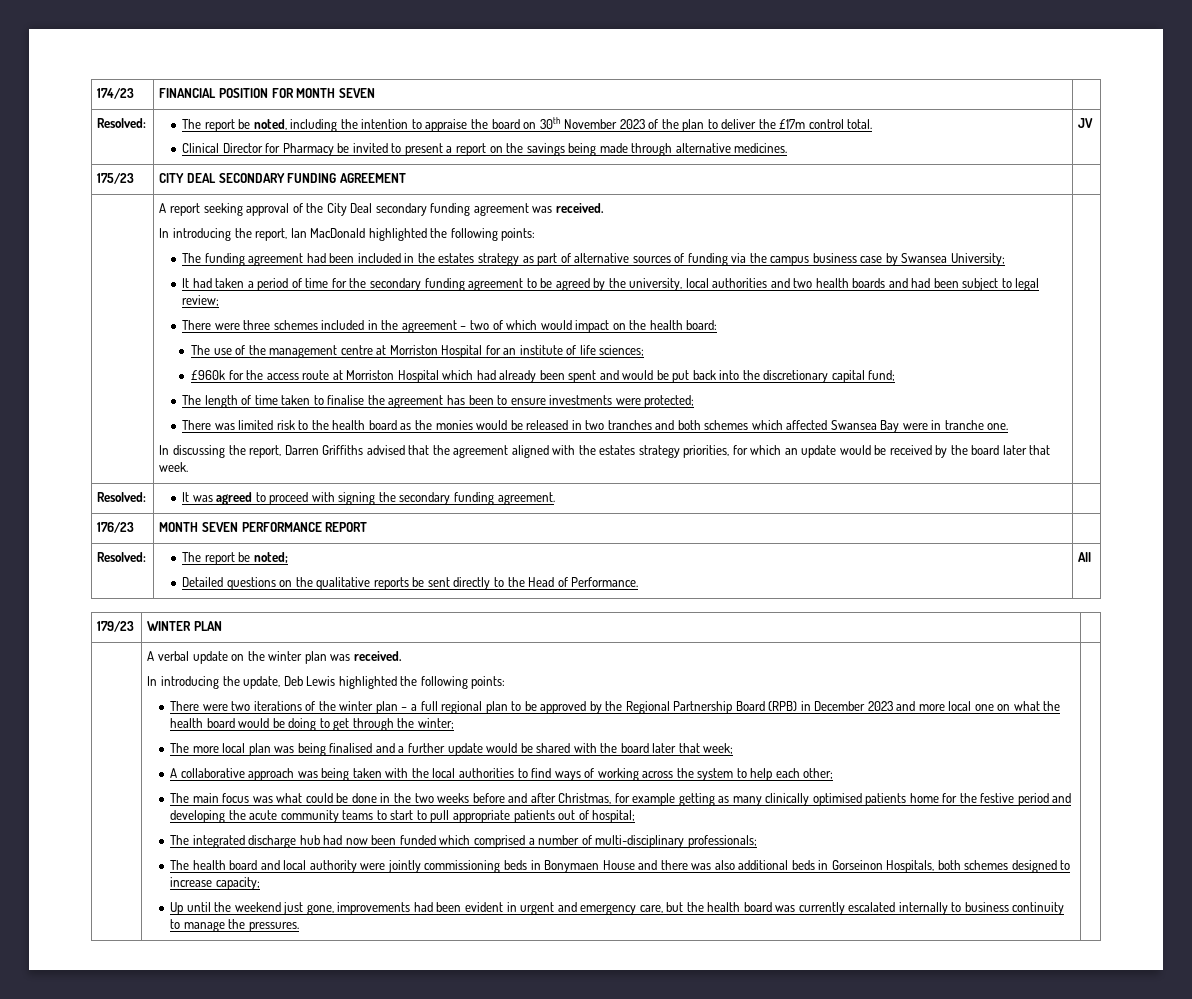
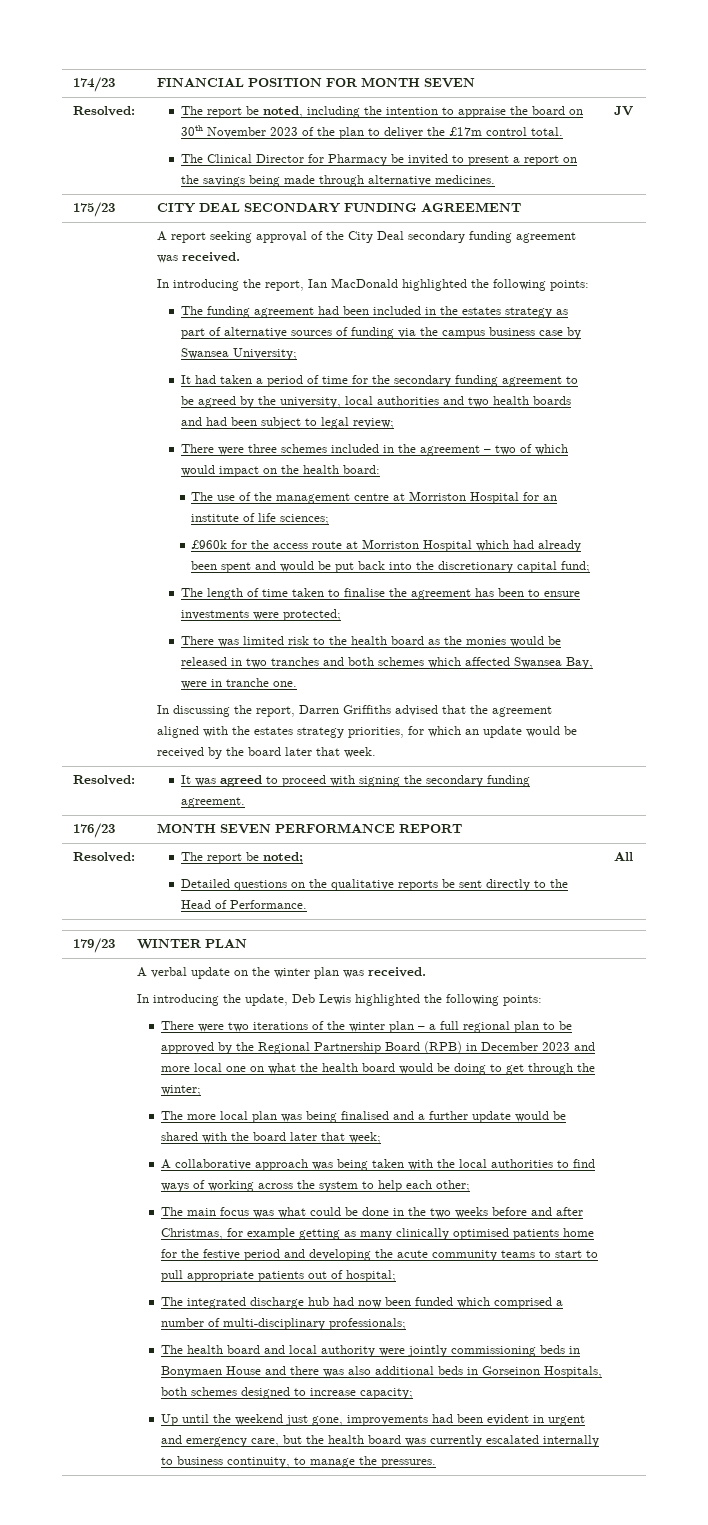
- Clinical Director for Pharmacy be invited to present a report on the savings being made through alternative medicines.
+ The Clinical Director for Pharmacy be invited to present a report on the savings being made through alternative medicines.
- There was limited risk to the health board as the monies would be released in two tranches and both schemes which affected Swansea Bay were in tranche one.
+ There was limited risk to the health board as the monies would be released in two tranches and both schemes which affected Swansea Bay, were in tranche one.
- Up until the weekend just gone, improvements had been evident in urgent and emergency care, but the health board was currently escalated internally to business continuity to manage the pressures.
+ Up until the weekend just gone, improvements had been evident in urgent and emergency care, but the health board was currently escalated internally to business continuity, to manage the pressures.

